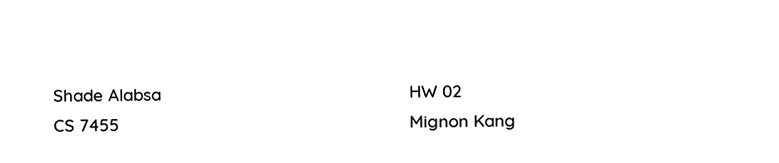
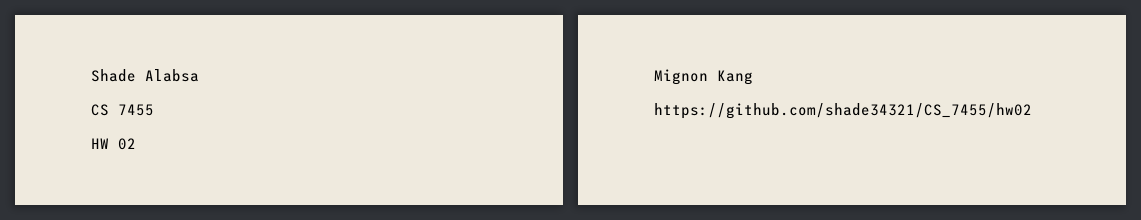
+ https://github.com/shade34321/CS_7455/hw02

